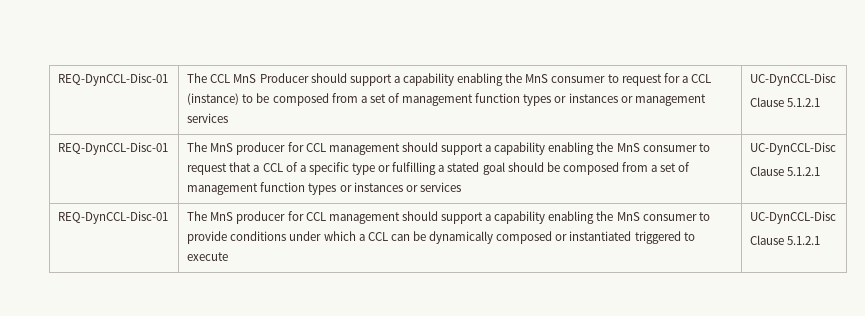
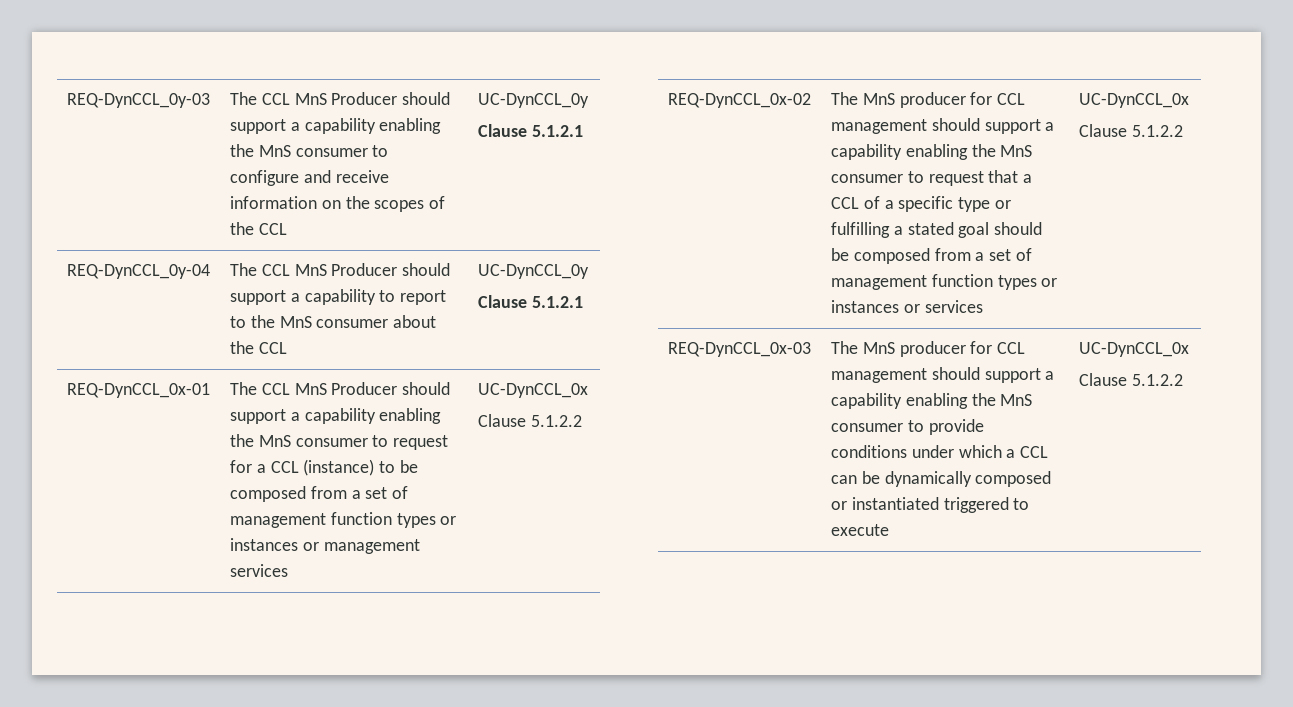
- REQ-DynCCL-Disc-01 | The CCL MnS Producer should support a capability enabling the MnS consumer to request for a CCL (instance) to be composed from a set of management function types or instances or management services | UC-DynCCL-Disc
+ REQ-DynCCL_0y-03 | The CCL MnS Producer should support a capability enabling the MnS consumer to configure and receive information on the scopes of the CCL | UC-DynCCL_0y
  Clause 5.1.2.1
- REQ-DynCCL-Disc-01
+ REQ-DynCCL_0y-04 | The CCL MnS Producer should support a capability to report to the MnS consumer about the CCL | UC-DynCCL_0y
+ Clause 5.1.2.1
+ REQ-DynCCL_0x-01 | The CCL MnS Producer should support a capability enabling the MnS consumer to request for a CCL (instance) to be composed from a set of management function types or instances or management services | UC-DynCCL_0x
+ Clause 5.1.2.2
+ REQ-DynCCL_0x-02
- The MnS producer for CCL management should support a capability enabling the MnS consumer to request that a CCL of a specific type or fulfilling a stated goal should be composed from a set of management function types or instances or services | UC-DynCCL-Disc
- Clause 5.1.2.1
- REQ-DynCCL-Disc-01 | The MnS producer for CCL management should support a capability enabling the MnS consumer to provide conditions under which a CCL can be dynamically composed or instantiated triggered to execute | UC-DynCCL-Disc
- Clause 5.1.2.1
+ The MnS producer for CCL management should support a capability enabling the MnS consumer to request that a CCL of a specific type or fulfilling a stated goal should be composed from a set of management function types or instances or services | UC-DynCCL_0x
+ Clause 5.1.2.2
+ REQ-DynCCL_0x-03 | The MnS producer for CCL management should support a capability enabling the MnS consumer to provide conditions under which a CCL can be dynamically composed or instantiated triggered to execute | UC-DynCCL_0x
+ Clause 5.1.2.2

